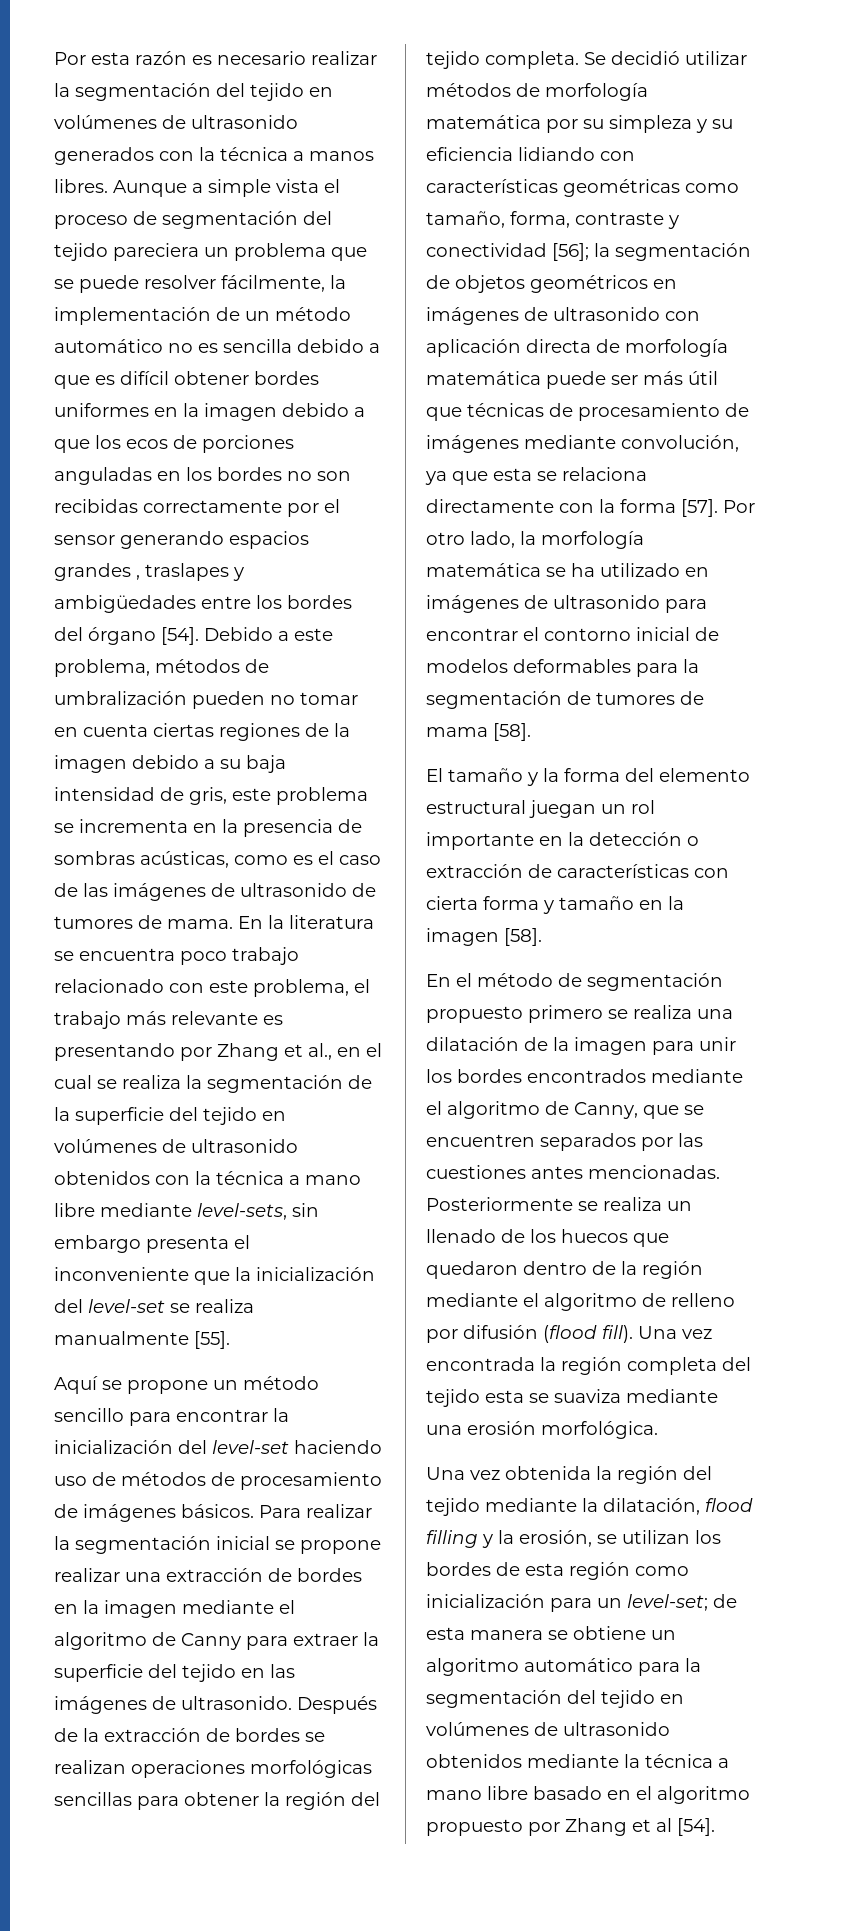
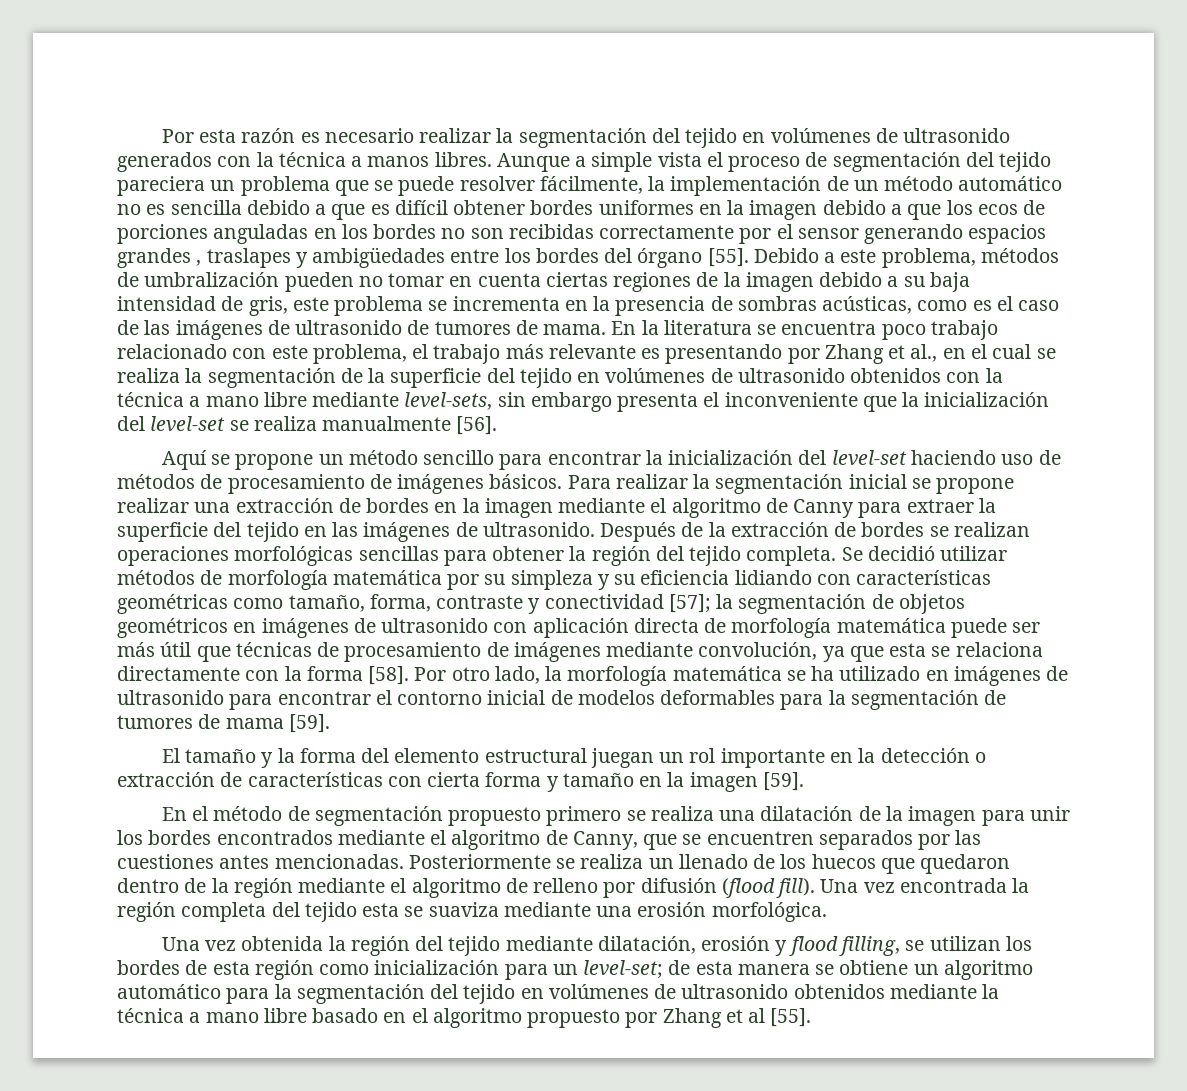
- Aunque a simple vista el proceso de segmentación del tejido pareciera un problema que se puede resolver fácilmente, la implementación de un método automático no es sencilla debido a que es difícil obtener bordes uniformes en la imagen debido a que los ecos de porciones anguladas en los bordes no son recibidas correctamente por el sensor generando espacios grandes , traslapes y ambigüedades entre los bordes del órgano [54].
+ Aunque a simple vista el proceso de segmentación del tejido pareciera un problema que se puede resolver fácilmente, la implementación de un método automático no es sencilla debido a que es difícil obtener bordes uniformes en la imagen debido a que los ecos de porciones anguladas en los bordes no son recibidas correctamente por el sensor generando espacios grandes , traslapes y ambigüedades entre los bordes del órgano [55].
- En la literatura se encuentra poco trabajo relacionado con este problema, el trabajo más relevante es presentando por Zhang et al., en el cual se realiza la segmentación de la superficie del tejido en volúmenes de ultrasonido obtenidos con la técnica a mano libre mediante level-sets, sin embargo presenta el inconveniente que la inicialización del level-set se realiza manualmente [55].
+ En la literatura se encuentra poco trabajo relacionado con este problema, el trabajo más relevante es presentando por Zhang et al., en el cual se realiza la segmentación de la superficie del tejido en volúmenes de ultrasonido obtenidos con la técnica a mano libre mediante level-sets, sin embargo presenta el inconveniente que la inicialización del level-set se realiza manualmente [56].
- Se decidió utilizar métodos de morfología matemática por su simpleza y su eficiencia lidiando con características geométricas como tamaño, forma, contraste y conectividad [56]; la segmentación de objetos geométricos en imágenes de ultrasonido con aplicación directa de morfología matemática puede ser más útil que técnicas de procesamiento de imágenes mediante convolución, ya que esta se relaciona directamente con la forma [57].
+ Se decidió utilizar métodos de morfología matemática por su simpleza y su eficiencia lidiando con características geométricas como tamaño, forma, contraste y conectividad [57]; la segmentación de objetos geométricos en imágenes de ultrasonido con aplicación directa de morfología matemática puede ser más útil que técnicas de procesamiento de imágenes mediante convolución, ya que esta se relaciona directamente con la forma [58].
- Por otro lado, la morfología matemática se ha utilizado en imágenes de ultrasonido para encontrar el contorno inicial de modelos deformables para la segmentación de tumores de mama [58].
+ Por otro lado, la morfología matemática se ha utilizado en imágenes de ultrasonido para encontrar el contorno inicial de modelos deformables para la segmentación de tumores de mama [59].
- El tamaño y la forma del elemento estructural juegan un rol importante en la detección o extracción de características con cierta forma y tamaño en la imagen [58].
+ El tamaño y la forma del elemento estructural juegan un rol importante en la detección o extracción de características con cierta forma y tamaño en la imagen [59].
- Una vez obtenida la región del tejido mediante la dilatación, flood filling y la erosión, se utilizan los bordes de esta región como inicialización para un level-set; de esta manera se obtiene un algoritmo automático para la segmentación del tejido en volúmenes de ultrasonido obtenidos mediante la técnica a mano libre basado en el algoritmo propuesto por Zhang et al [54].
+ Una vez obtenida la región del tejido mediante dilatación, erosión y flood filling, se utilizan los bordes de esta región como inicialización para un level-set; de esta manera se obtiene un algoritmo automático para la segmentación del tejido en volúmenes de ultrasonido obtenidos mediante la técnica a mano libre basado en el algoritmo propuesto por Zhang et al [55].

